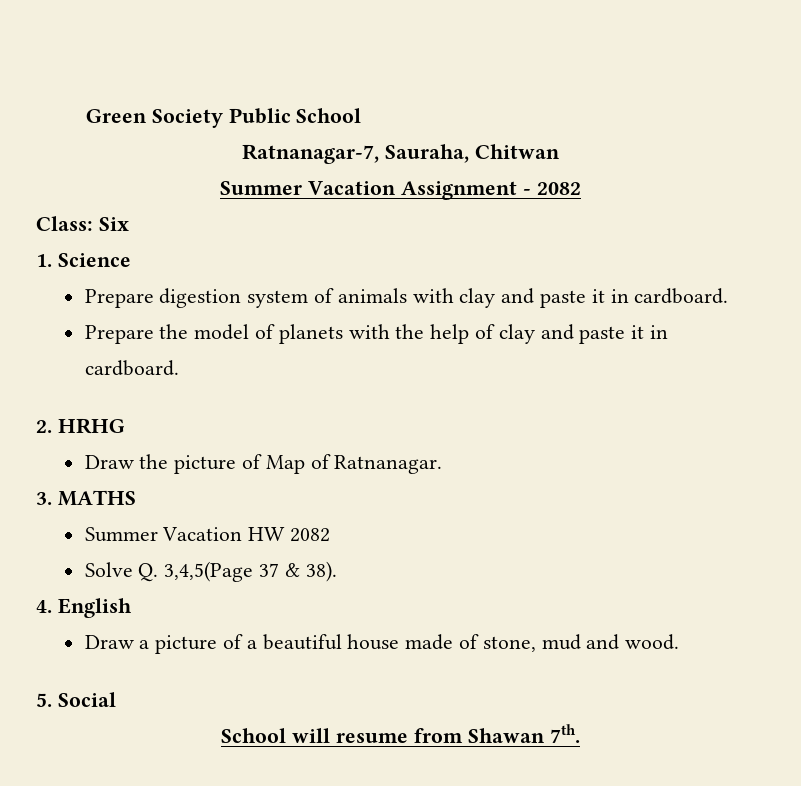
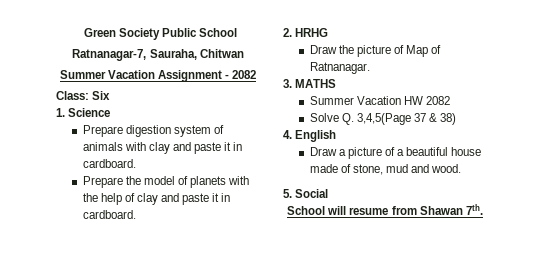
- Solve Q. 3,4,5(Page 37 & 38).
+ Solve Q. 3,4,5(Page 37 & 38)

